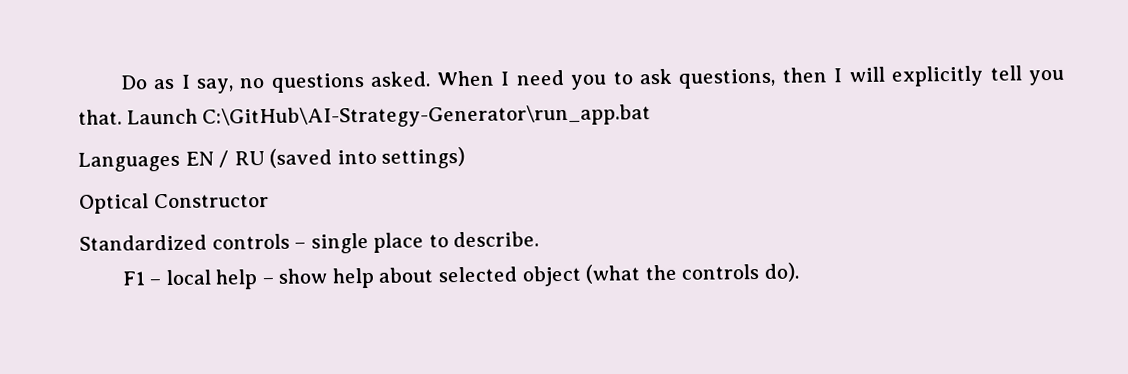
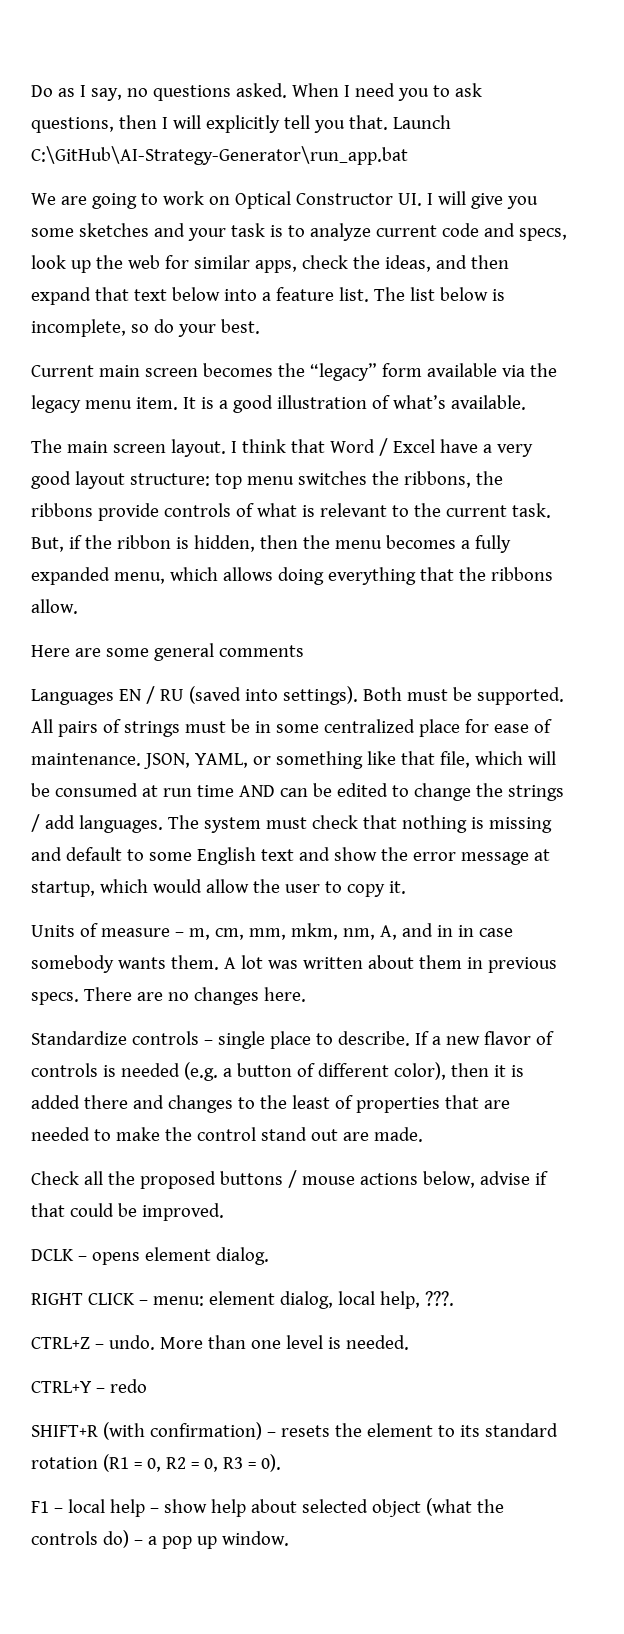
+ We are going to work on Optical Constructor UI. I will give you some sketches and your task is to analyze current code and specs, look up the web for similar apps, check the ideas, and then expand that text below into a feature list. The list below is incomplete, so do your best.
+ Current main screen becomes the “legacy” form available via the legacy menu item. It is a good illustration of what’s available.
+ The main screen layout. I think that Word / Excel have a very good layout structure: top menu switches the ribbons, the ribbons provide controls of what is relevant to the current task. But, if the ribbon is hidden, then the menu becomes a fully expanded menu, which allows doing everything that the ribbons allow.
+ Here are some general comments
- Languages EN / RU (saved into settings)
- Optical Constructor
- Standardized controls – single place to describe.
+ Languages EN / RU (saved into settings). Both must be supported. All pairs of strings must be in some centralized place for ease of maintenance. JSON, YAML, or something like that file, which will be consumed at run time AND can be edited to change the strings / add languages. The system must check that nothing is missing and default to some English text and show the error message at startup, which would allow the user to copy it.
+ Units of measure – m, cm, mm, mkm, nm, A, and in in case somebody wants them. A lot was written about them in previous specs. There are no changes here.
+ Standardize controls – single place to describe. If a new flavor of controls is needed (e.g. a button of different color), then it is added there and changes to the least of properties that are needed to make the control stand out are made.
+ Check all the proposed buttons / mouse actions below, advise if that could be improved.
+ DCLK – opens element dialog.
+ RIGHT CLICK – menu: element dialog, local help, ???.
+ CTRL+Z – undo. More than one level is needed.
+ CTRL+Y – redo
+ SHIFT+R (with confirmation) – resets the element to its standard rotation (R1 = 0, R2 = 0, R3 = 0).
- F1 – local help – show help about selected object (what the controls do).
+ F1 – local help – show help about selected object (what the controls do) – a pop up window.

